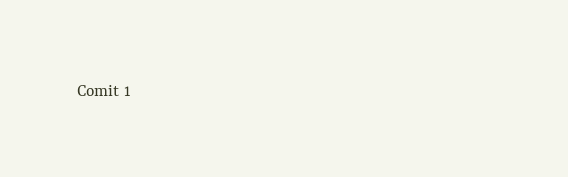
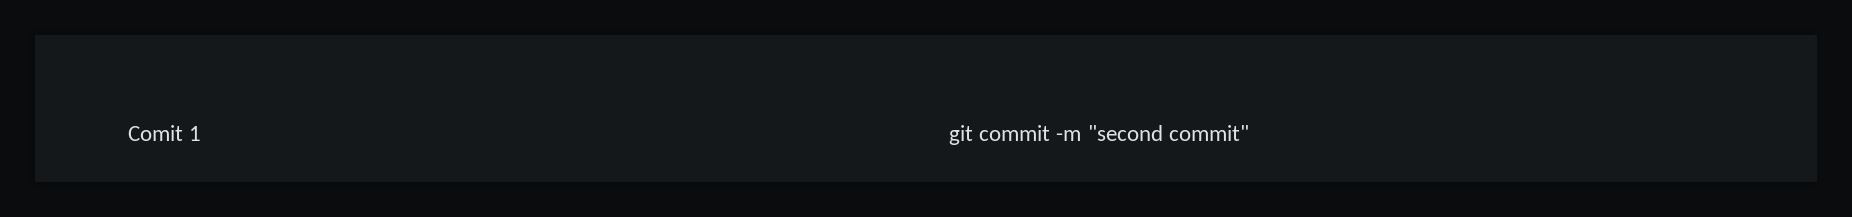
+ git commit -m "second commit"

